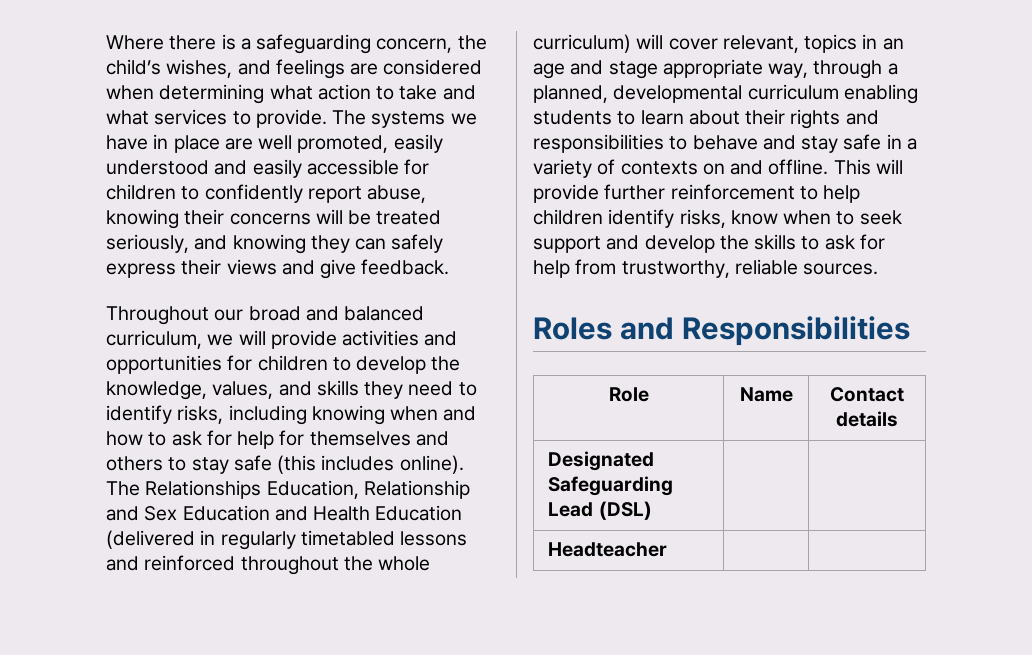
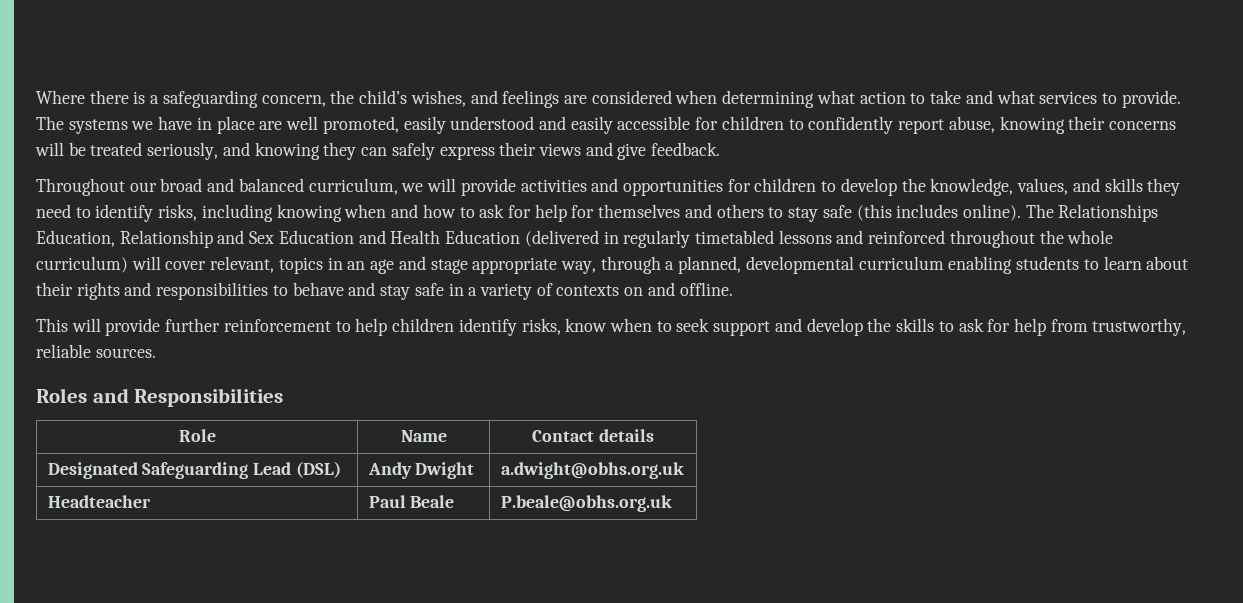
- The Relationships Education, Relationship and Sex Education and Health Education (delivered in regularly timetabled lessons and reinforced throughout the whole curriculum) will cover relevant, topics in an age and stage appropriate way, through a planned, developmental curriculum enabling students to learn about their rights and responsibilities to behave and stay safe in a variety of contexts on and offline. This will provide further reinforcement to help children identify risks, know when to seek support and develop the skills to ask for help from trustworthy, reliable sources.
+ The Relationships Education, Relationship and Sex Education and Health Education (delivered in regularly timetabled lessons and reinforced throughout the whole curriculum) will cover relevant, topics in an age and stage appropriate way, through a planned, developmental curriculum enabling students to learn about their rights and responsibilities to behave and stay safe in a variety of contexts on and offline.
+ This will provide further reinforcement to help children identify risks, know when to seek support and develop the skills to ask for help from trustworthy, reliable sources.
- Designated Safeguarding Lead (DSL) | |
- Headteacher | |
+ Designated Safeguarding Lead (DSL) | Andy Dwight | a.dwight@obhs.org.uk
+ Headteacher | Paul Beale | P.beale@obhs.org.uk

